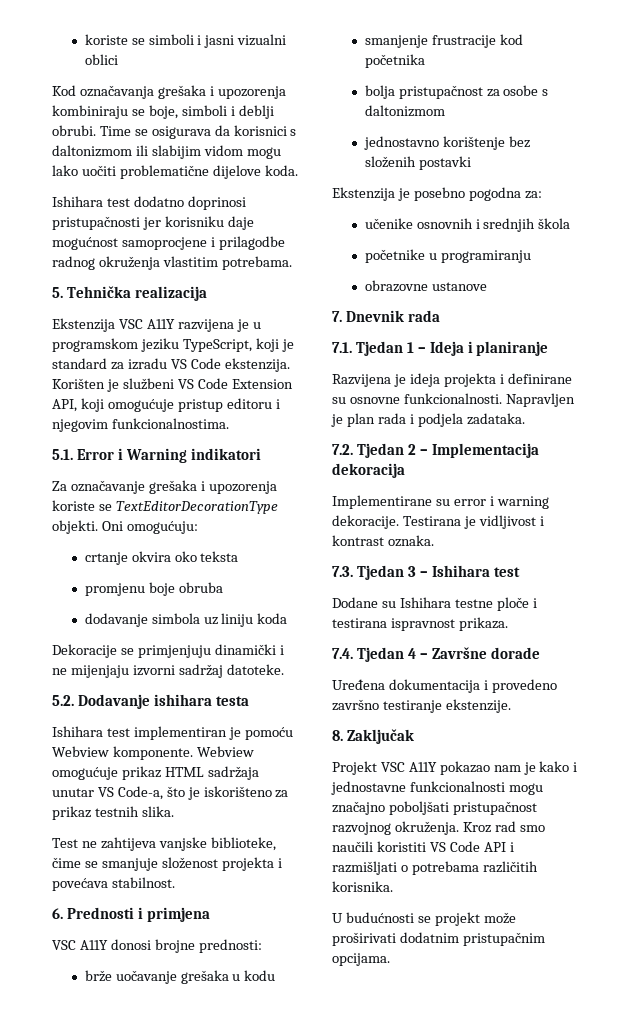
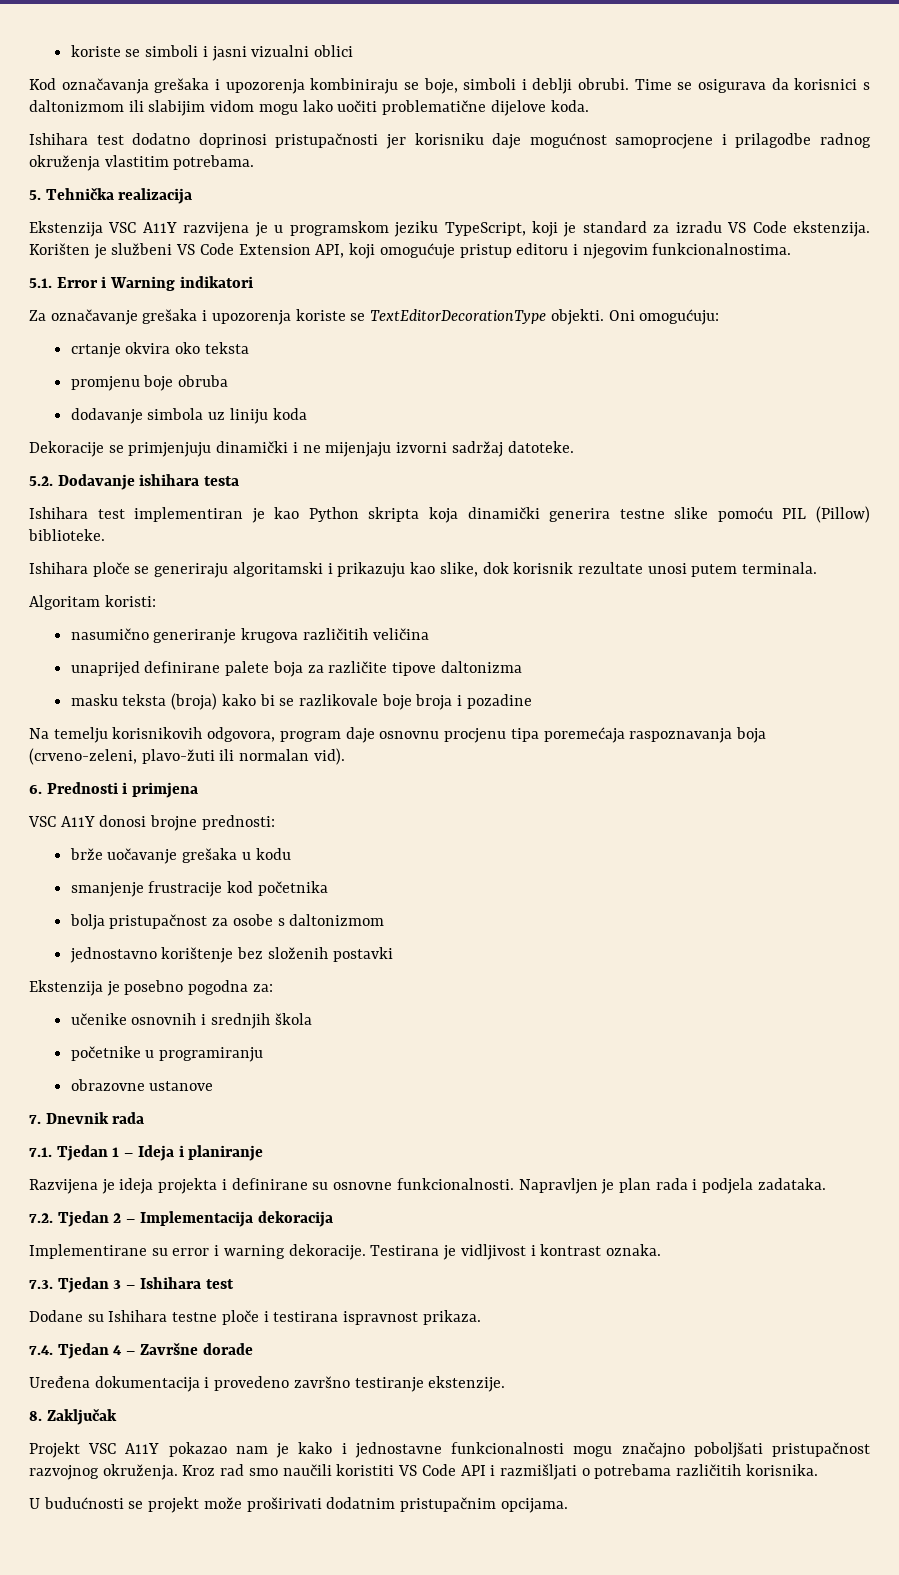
- Ishihara test implementiran je pomoću Webview komponente. Webview omogućuje prikaz HTML sadržaja unutar VS Code-a, što je iskorišteno za prikaz testnih slika.
- Test ne zahtijeva vanjske biblioteke, čime se smanjuje složenost projekta i povećava stabilnost.
+ Ishihara test implementiran je kao Python skripta koja dinamički generira testne slike pomoću PIL (Pillow) biblioteke.
+ Ishihara ploče se generiraju algoritamski i prikazuju kao slike, dok korisnik rezultate unosi putem terminala.
+ Algoritam koristi:
+ nasumično generiranje krugova različitih veličina
+ unaprijed definirane palete boja za različite tipove daltonizma
+ masku teksta (broja) kako bi se razlikovale boje broja i pozadine
+ Na temelju korisnikovih odgovora, program daje osnovnu procjenu tipa poremećaja raspoznavanja boja (crveno-zeleni, plavo-žuti ili normalan vid).

